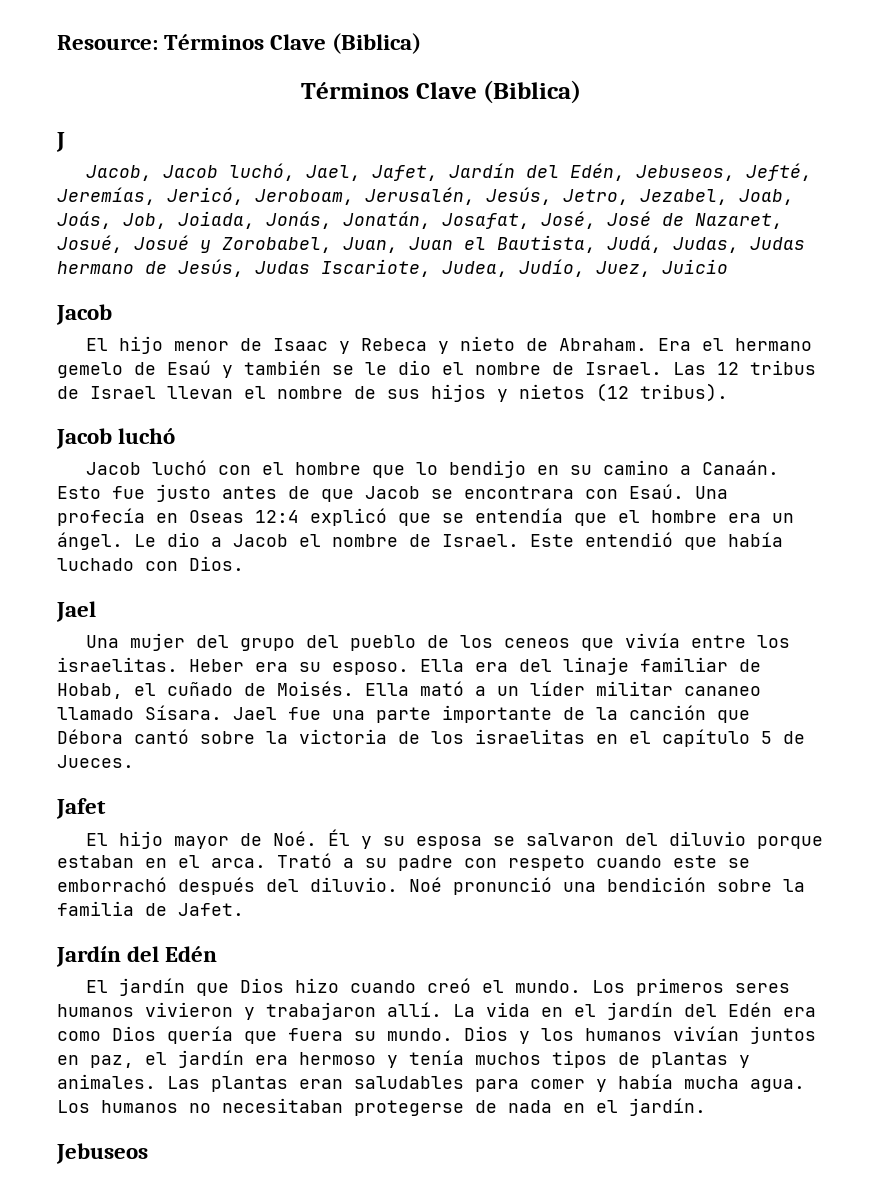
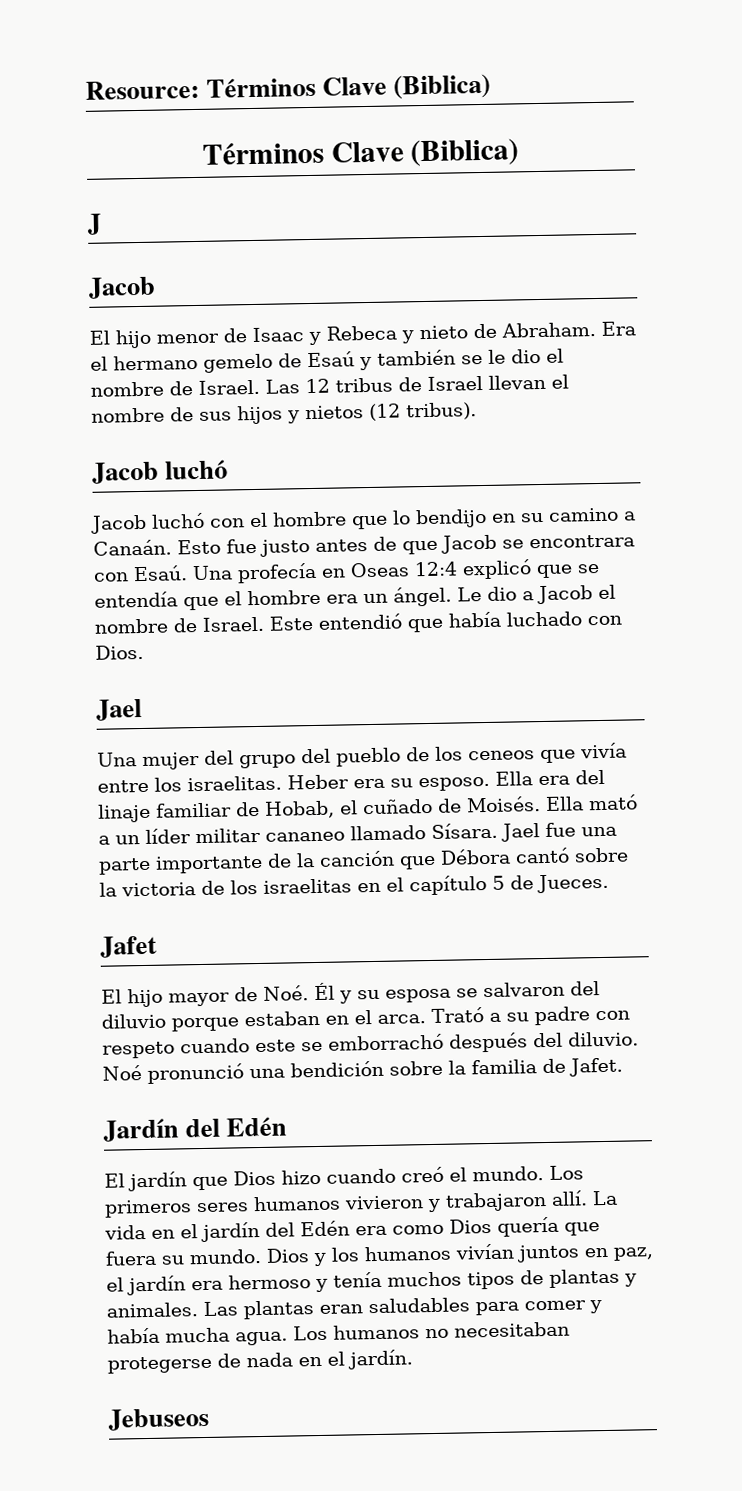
- Jacob, Jacob luchó, Jael, Jafet, Jardín del Edén, Jebuseos, Jefté, Jeremías, Jericó, Jeroboam, Jerusalén, Jesús, Jetro, Jezabel, Joab, Joás, Job, Joiada, Jonás, Jonatán, Josafat, José, José de Nazaret, Josué, Josué y Zorobabel, Juan, Juan el Bautista, Judá, Judas, Judas hermano de Jesús, Judas Iscariote, Judea, Judío, Juez, Juicio

